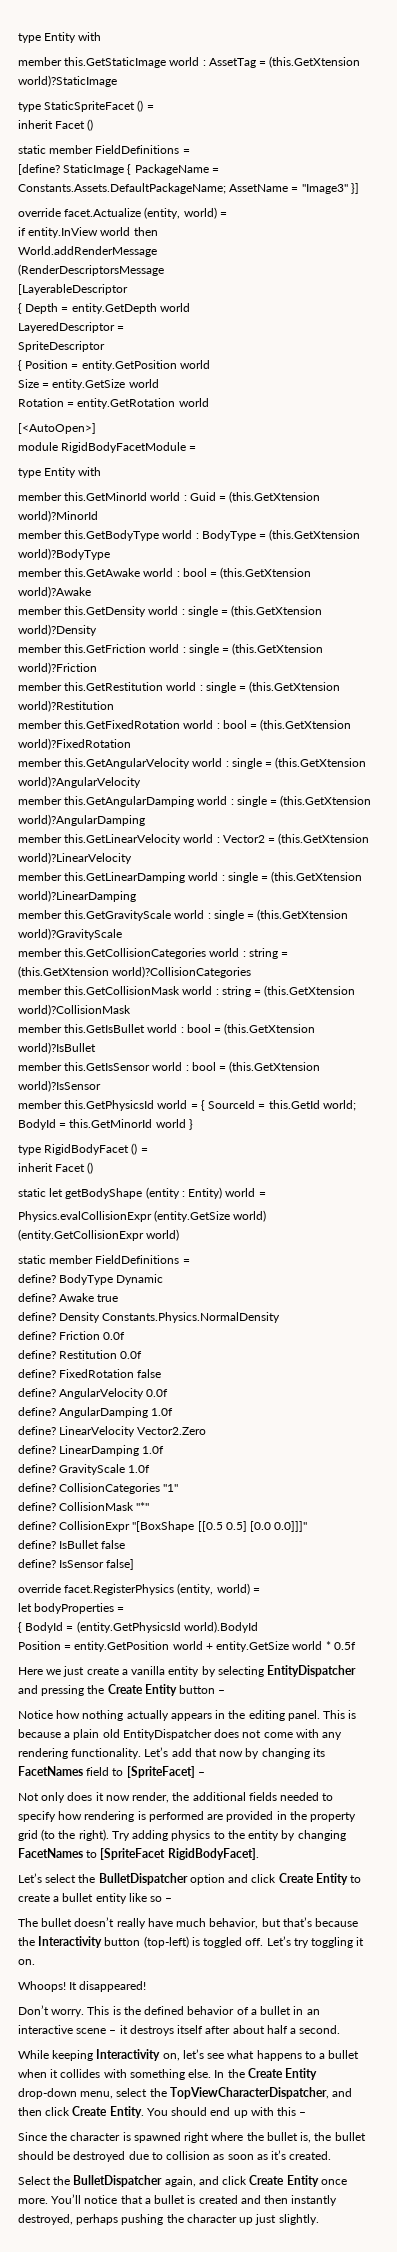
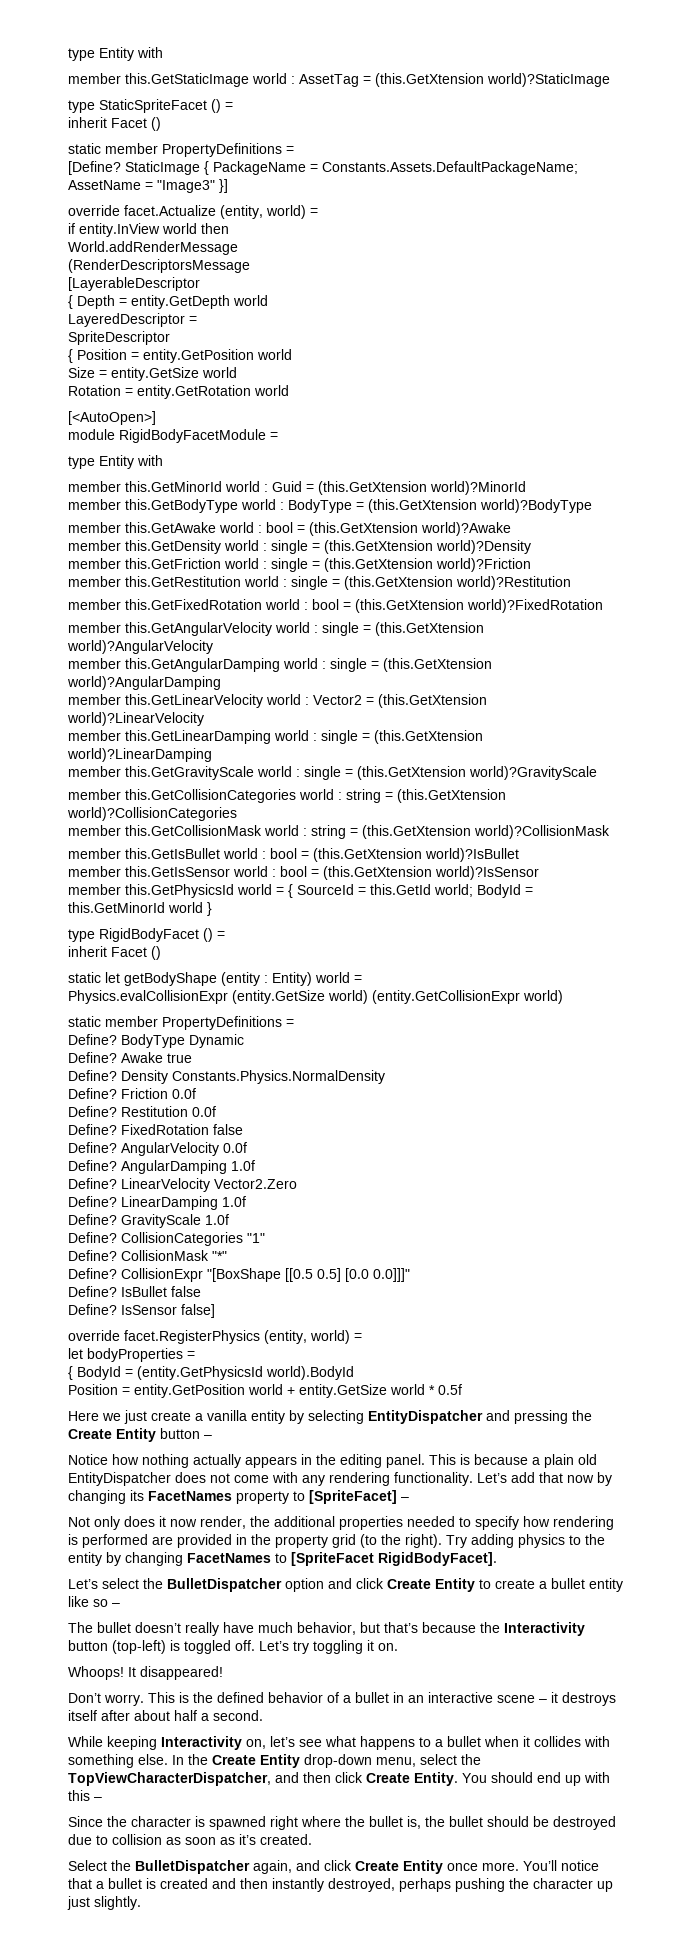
  type StaticSpriteFacet () =
  inherit Facet ()
- static member FieldDefinitions =
- [define?
+ static member PropertyDefinitions =
+ [Define?
  Physics.evalCollisionExpr (entity.GetSize world) (entity.GetCollisionExpr world)
- static member FieldDefinitions =
- define?
+ static member PropertyDefinitions =
+ Define?
  BodyType Dynamic
- define?
+ Define?
  Awake true
- define?
+ Define?
  Density Constants.Physics.NormalDensity
- define?
+ Define?
  Friction 0.0f
- define?
+ Define?
  Restitution 0.0f
- define?
+ Define?
  FixedRotation false
- define?
+ Define?
  AngularVelocity 0.0f
- define?
+ Define?
  AngularDamping 1.0f
- define?
+ Define?
  LinearVelocity Vector2.Zero
- define?
+ Define?
  LinearDamping 1.0f
- define?
+ Define?
  GravityScale 1.0f
- define?
+ Define?
  CollisionCategories "1"
- define?
+ Define?
  CollisionMask "*"
- define?
+ Define?
  CollisionExpr "[BoxShape [[0.5 0.5] [0.0 0.0]]]"
- define?
+ Define?
  IsBullet false
- define?
+ Define?
- Let’s add that now by changing its FacetNames field to [SpriteFacet] –
+ Let’s add that now by changing its FacetNames property to [SpriteFacet] –
- Not only does it now render, the additional fields needed to specify how rendering is performed are provided in the property grid (to the right).
+ Not only does it now render, the additional properties needed to specify how rendering is performed are provided in the property grid (to the right).

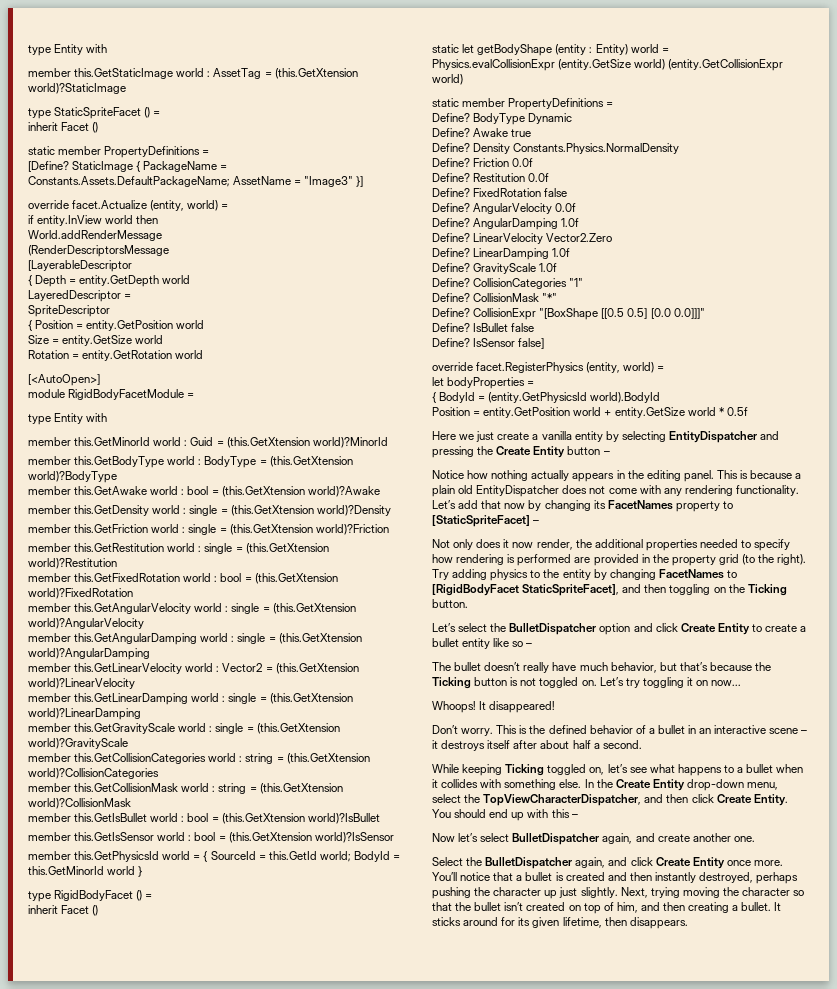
- Let’s add that now by changing its FacetNames property to [SpriteFacet] –
+ Let’s add that now by changing its FacetNames property to [StaticSpriteFacet] –
- Try adding physics to the entity by changing FacetNames to [SpriteFacet RigidBodyFacet].
+ Try adding physics to the entity by changing FacetNames to [RigidBodyFacet StaticSpriteFacet], and then toggling on the Ticking button.
- The bullet doesn’t really have much behavior, but that’s because the Interactivity button (top-left) is toggled off.
+ The bullet doesn’t really have much behavior, but that’s because the Ticking button is not toggled on.
- Let’s try toggling it on.
+ Let’s try toggling it on now...
- While keeping Interactivity on, let’s see what happens to a bullet when it collides with something else.
+ While keeping Ticking toggled on, let’s see what happens to a bullet when it collides with something else.
- Since the character is spawned right where the bullet is, the bullet should be destroyed due to collision as soon as it’s created.
+ Now let’s select BulletDispatcher again, and create another one.
+ Next, trying moving the character so that the bullet isn’t created on top of him, and then creating a bullet. It sticks around for its given lifetime, then disappears.

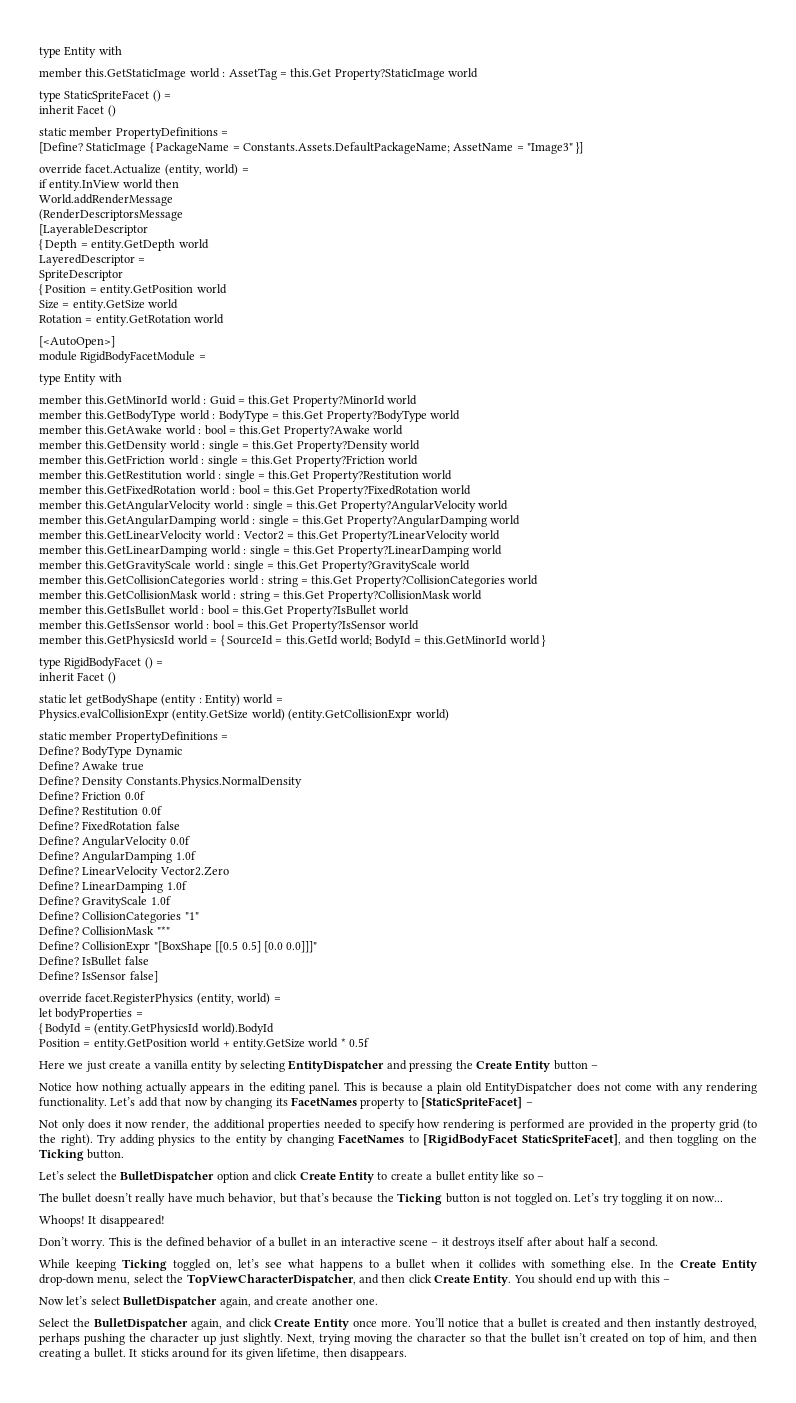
- member this.GetStaticImage world : AssetTag = (this.GetXtension world)?StaticImage
+ member this.GetStaticImage world : AssetTag = this.Get Property?StaticImage world
- member this.GetMinorId world : Guid = (this.GetXtension world)?MinorId
+ member this.GetMinorId world : Guid = this.Get Property?MinorId world
- member this.GetBodyType world : BodyType = (this.GetXtension world)?BodyType
+ member this.GetBodyType world : BodyType = this.Get Property?BodyType world
- member this.GetAwake world : bool = (this.GetXtension world)?Awake
+ member this.GetAwake world : bool = this.Get Property?Awake world
- member this.GetDensity world : single = (this.GetXtension world)?Density
+ member this.GetDensity world : single = this.Get Property?Density world
- member this.GetFriction world : single = (this.GetXtension world)?Friction
+ member this.GetFriction world : single = this.Get Property?Friction world
- member this.GetRestitution world : single = (this.GetXtension world)?Restitution
+ member this.GetRestitution world : single = this.Get Property?Restitution world
- member this.GetFixedRotation world : bool = (this.GetXtension world)?FixedRotation
+ member this.GetFixedRotation world : bool = this.Get Property?FixedRotation world
- member this.GetAngularVelocity world : single = (this.GetXtension world)?AngularVelocity
+ member this.GetAngularVelocity world : single = this.Get Property?AngularVelocity world
- member this.GetAngularDamping world : single = (this.GetXtension world)?AngularDamping
+ member this.GetAngularDamping world : single = this.Get Property?AngularDamping world
- member this.GetLinearVelocity world : Vector2 = (this.GetXtension world)?LinearVelocity
+ member this.GetLinearVelocity world : Vector2 = this.Get Property?LinearVelocity world
- member this.GetLinearDamping world : single = (this.GetXtension world)?LinearDamping
+ member this.GetLinearDamping world : single = this.Get Property?LinearDamping world
- member this.GetGravityScale world : single = (this.GetXtension world)?GravityScale
+ member this.GetGravityScale world : single = this.Get Property?GravityScale world
- member this.GetCollisionCategories world : string = (this.GetXtension world)?CollisionCategories
+ member this.GetCollisionCategories world : string = this.Get Property?CollisionCategories world
- member this.GetCollisionMask world : string = (this.GetXtension world)?CollisionMask
+ member this.GetCollisionMask world : string = this.Get Property?CollisionMask world
- member this.GetIsBullet world : bool = (this.GetXtension world)?IsBullet
+ member this.GetIsBullet world : bool = this.Get Property?IsBullet world
- member this.GetIsSensor world : bool = (this.GetXtension world)?IsSensor
+ member this.GetIsSensor world : bool = this.Get Property?IsSensor world

